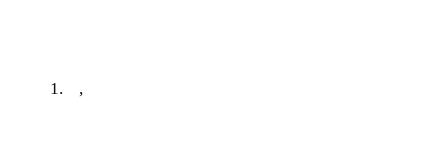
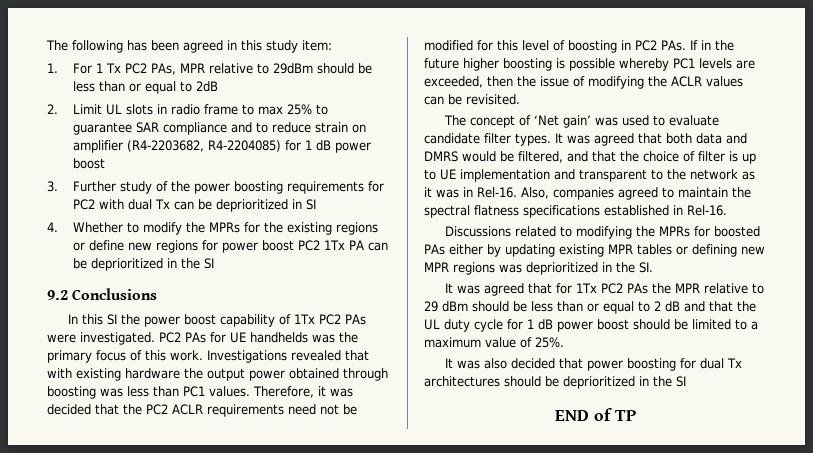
- 1. ,
+ The following has been agreed in this study item:
+ 1. For 1 Tx PC2 PAs, MPR relative to 29dBm should be less than or equal to 2dB
+ 2. Limit UL slots in radio frame to max 25% to guarantee SAR compliance and to reduce strain on amplifier (R4-2203682, R4-2204085) for 1 dB power boost
+ 3. Further study of the power boosting requirements for PC2 with dual Tx can be deprioritized in SI
+ 4. Whether to modify the MPRs for the existing regions or define new regions for power boost PC2 1Tx PA can be deprioritized in the SI
+ 9.2 Conclusions
+ In this SI the power boost capability of 1Tx PC2 PAs were investigated. PC2 PAs for UE handhelds was the primary focus of this work. Investigations revealed that with existing hardware the output power obtained through boosting was less than PC1 values. Therefore, it was decided that the PC2 ACLR requirements need not be modified for this level of boosting in PC2 PAs. If in the future higher boosting is possible whereby PC1 levels are exceeded, then the issue of modifying the ACLR values can be revisited.
+ The concept of ‘Net gain’ was used to evaluate candidate filter types. It was agreed that both data and DMRS would be filtered, and that the choice of filter is up to UE implementation and transparent to the network as it was in Rel-16. Also, companies agreed to maintain the spectral flatness specifications established in Rel-16.
+ Discussions related to modifying the MPRs for boosted PAs either by updating existing MPR tables or defining new MPR regions was deprioritized in the SI.
+ It was agreed that for 1Tx PC2 PAs the MPR relative to 29 dBm should be less than or equal to 2 dB and that the UL duty cycle for 1 dB power boost should be limited to a maximum value of 25%.
+ It was also decided that power boosting for dual Tx architectures should be deprioritized in the SI
+ END of TP

